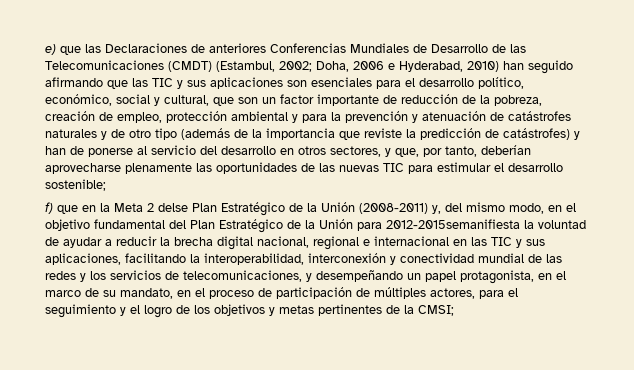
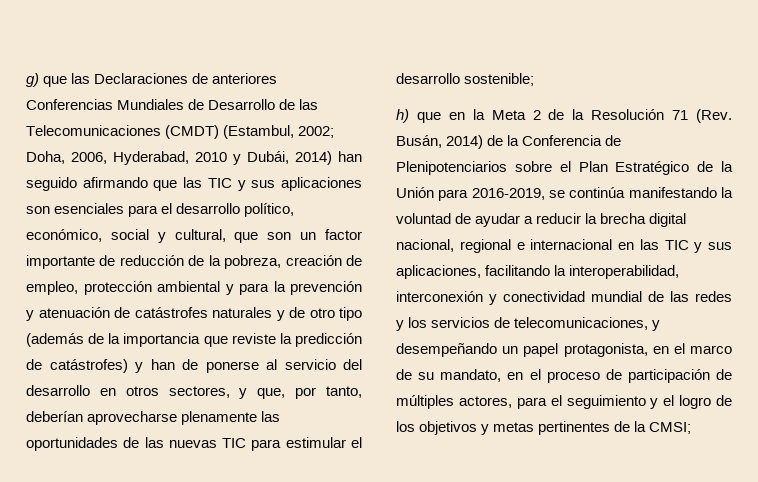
- e) que las Declaraciones de anteriores Conferencias Mundiales de Desarrollo de las Telecomunicaciones (CMDT) (Estambul, 2002;
+ g) que las Declaraciones de anteriores Conferencias Mundiales de Desarrollo de las Telecomunicaciones (CMDT) (Estambul, 2002;
- Doha, 2006 e Hyderabad, 2010) han seguido afirmando que las TIC y sus aplicaciones son esenciales para el desarrollo político, económico, social y cultural, que son un factor importante de reducción de la pobreza, creación de empleo, protección ambiental y para la prevención y atenuación de catástrofes naturales y de otro tipo (además de la importancia que reviste la predicción de catástrofes) y han de ponerse al servicio del desarrollo en otros sectores, y que, por tanto, deberían aprovecharse plenamente las oportunidades de las nuevas TIC para estimular el desarrollo sostenible;
+ Doha, 2006, Hyderabad, 2010 y Dubái, 2014) han seguido afirmando que las TIC y sus aplicaciones son esenciales para el desarrollo político, económico, social y cultural, que son un factor importante de reducción de la pobreza, creación de empleo, protección ambiental y para la prevención y atenuación de catástrofes naturales y de otro tipo (además de la importancia que reviste la predicción de catástrofes) y han de ponerse al servicio del desarrollo en otros sectores, y que, por tanto, deberían aprovecharse plenamente las oportunidades de las nuevas TIC para estimular el desarrollo sostenible;
- f) que en la Meta 2 delse Plan Estratégico de la Unión (2008-2011) y, del mismo modo, en el objetivo fundamental del Plan Estratégico de la Unión para 2012-2015semanifiesta la voluntad de ayudar a reducir la brecha digital nacional, regional e internacional en las TIC y sus aplicaciones, facilitando la interoperabilidad, interconexión y conectividad mundial de las redes y los servicios de telecomunicaciones, y desempeñando un papel protagonista, en el marco de su mandato, en el proceso de participación de múltiples actores, para el seguimiento y el logro de los objetivos y metas pertinentes de la CMSI;
+ h) que en la Meta 2 de la Resolución 71 (Rev. Busán, 2014) de la Conferencia de Plenipotenciarios sobre el Plan Estratégico de la Unión para 2016-2019, se continúa manifestando la voluntad de ayudar a reducir la brecha digital nacional, regional e internacional en las TIC y sus aplicaciones, facilitando la interoperabilidad, interconexión y conectividad mundial de las redes y los servicios de telecomunicaciones, y desempeñando un papel protagonista, en el marco de su mandato, en el proceso de participación de múltiples actores, para el seguimiento y el logro de los objetivos y metas pertinentes de la CMSI;

